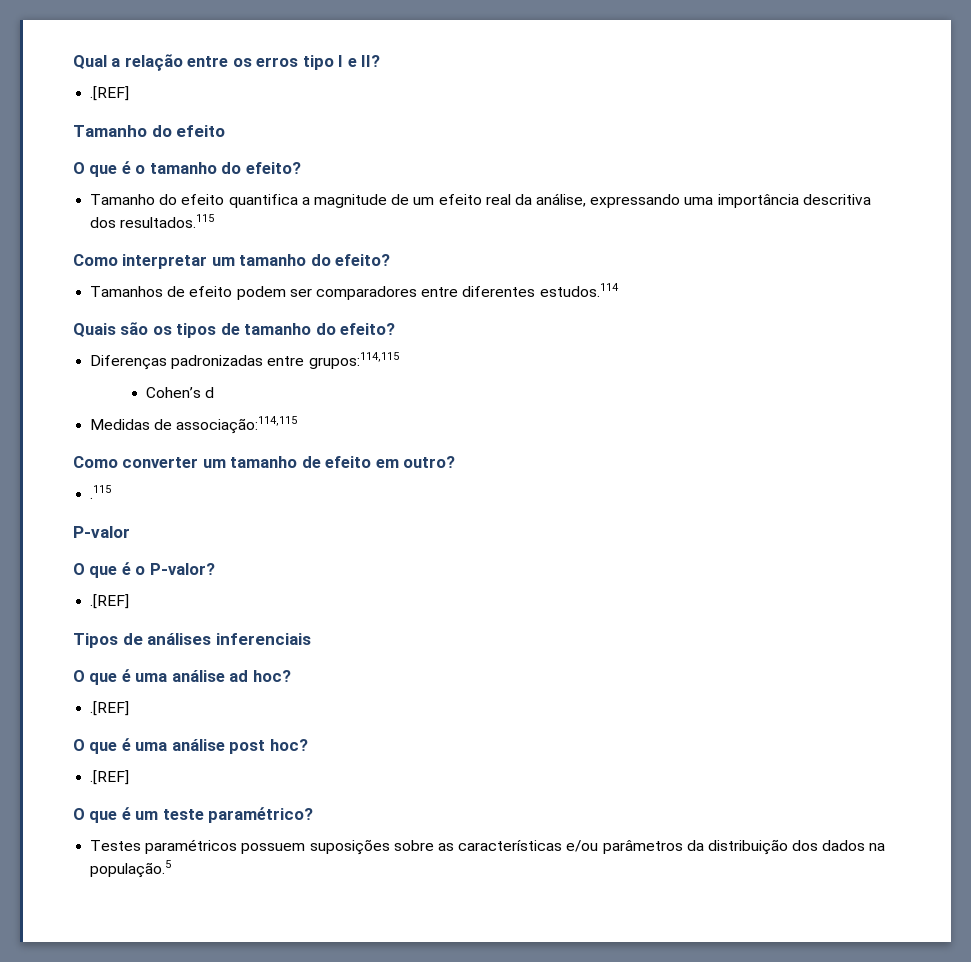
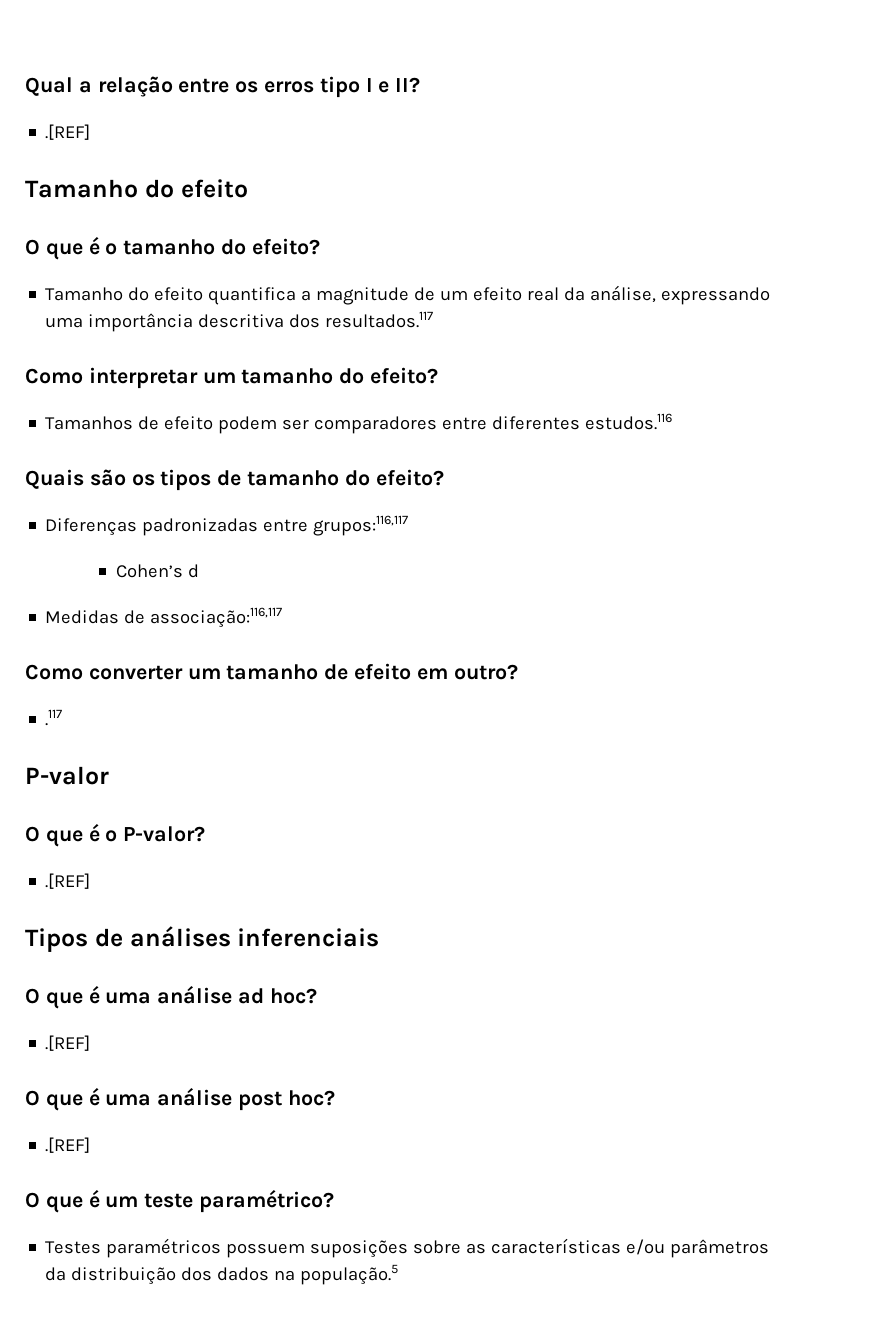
- Tamanho do efeito quantifica a magnitude de um efeito real da análise, expressando uma importância descritiva dos resultados.115
+ Tamanho do efeito quantifica a magnitude de um efeito real da análise, expressando uma importância descritiva dos resultados.117
- Tamanhos de efeito podem ser comparadores entre diferentes estudos.114
+ Tamanhos de efeito podem ser comparadores entre diferentes estudos.116
- Diferenças padronizadas entre grupos:114,115
+ Diferenças padronizadas entre grupos:116,117
- Medidas de associação:114,115
+ Medidas de associação:116,117
- .115
+ .117

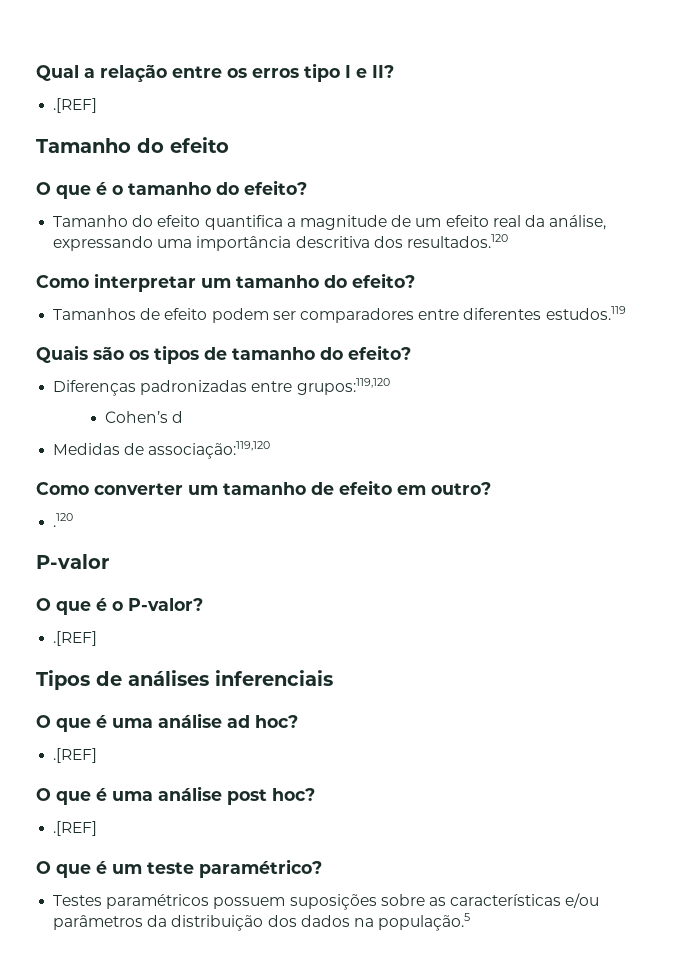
- Tamanho do efeito quantifica a magnitude de um efeito real da análise, expressando uma importância descritiva dos resultados.117
+ Tamanho do efeito quantifica a magnitude de um efeito real da análise, expressando uma importância descritiva dos resultados.120
- Tamanhos de efeito podem ser comparadores entre diferentes estudos.116
+ Tamanhos de efeito podem ser comparadores entre diferentes estudos.119
- Diferenças padronizadas entre grupos:116,117
+ Diferenças padronizadas entre grupos:119,120
- Medidas de associação:116,117
+ Medidas de associação:119,120
- .117
+ .120

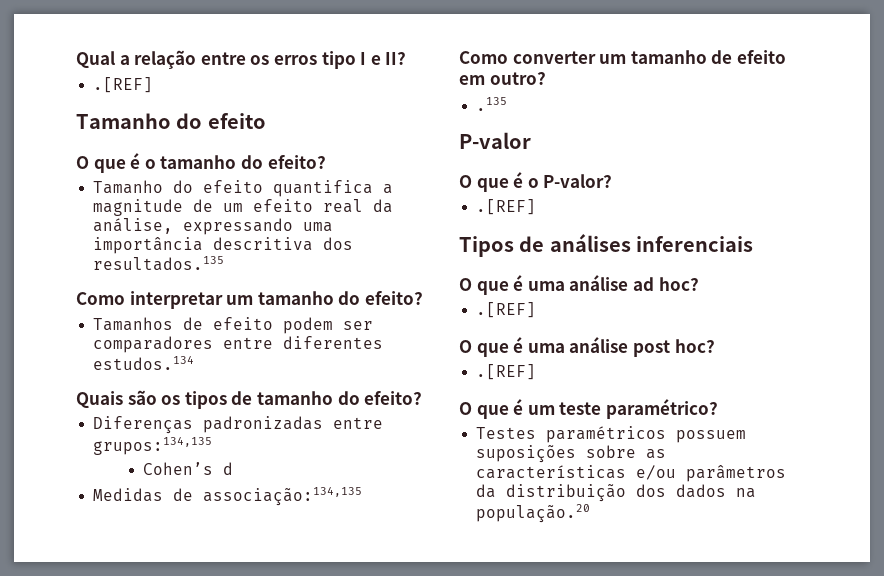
- Tamanho do efeito quantifica a magnitude de um efeito real da análise, expressando uma importância descritiva dos resultados.120
+ Tamanho do efeito quantifica a magnitude de um efeito real da análise, expressando uma importância descritiva dos resultados.135
- Tamanhos de efeito podem ser comparadores entre diferentes estudos.119
+ Tamanhos de efeito podem ser comparadores entre diferentes estudos.134
- Diferenças padronizadas entre grupos:119,120
+ Diferenças padronizadas entre grupos:134,135
- Medidas de associação:119,120
+ Medidas de associação:134,135
- .120
+ .135
- Testes paramétricos possuem suposições sobre as características e/ou parâmetros da distribuição dos dados na população.5
+ Testes paramétricos possuem suposições sobre as características e/ou parâmetros da distribuição dos dados na população.20

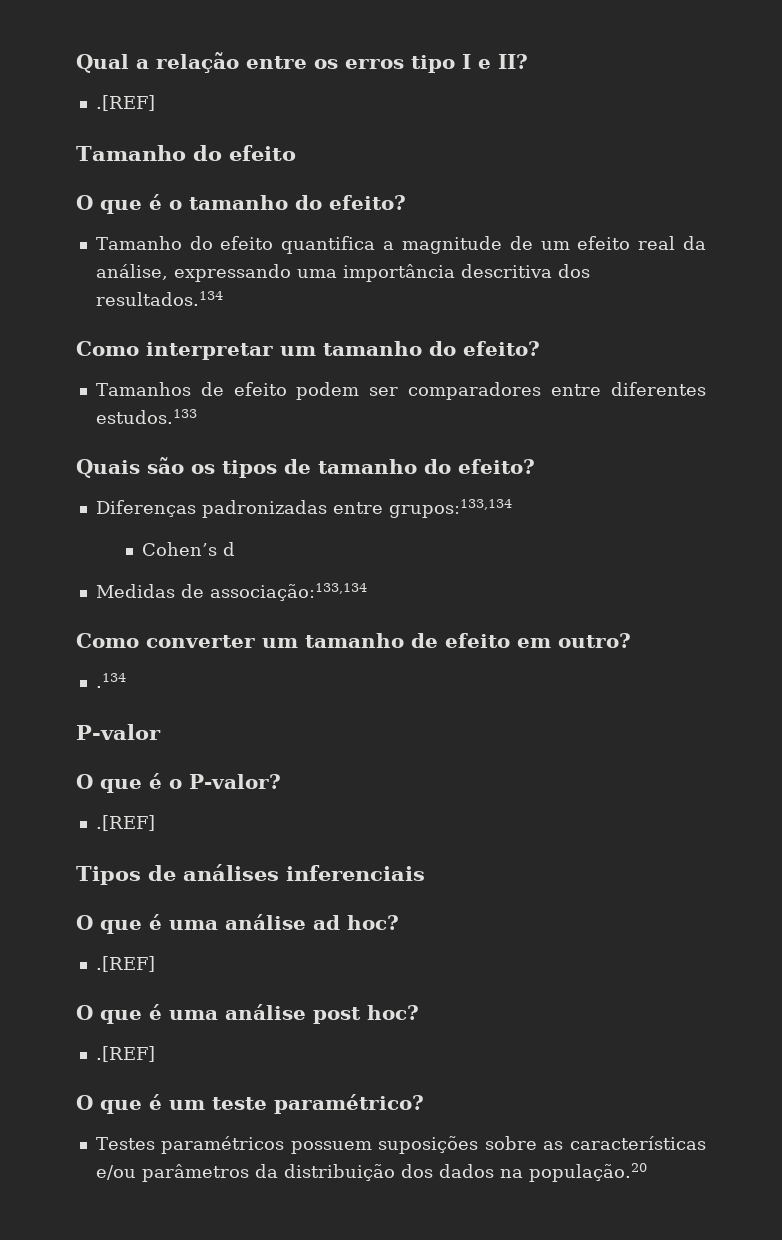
- Tamanho do efeito quantifica a magnitude de um efeito real da análise, expressando uma importância descritiva dos resultados.135
+ Tamanho do efeito quantifica a magnitude de um efeito real da análise, expressando uma importância descritiva dos resultados.134
- Tamanhos de efeito podem ser comparadores entre diferentes estudos.134
+ Tamanhos de efeito podem ser comparadores entre diferentes estudos.133
- Diferenças padronizadas entre grupos:134,135
+ Diferenças padronizadas entre grupos:133,134
- Medidas de associação:134,135
+ Medidas de associação:133,134
- .135
+ .134

